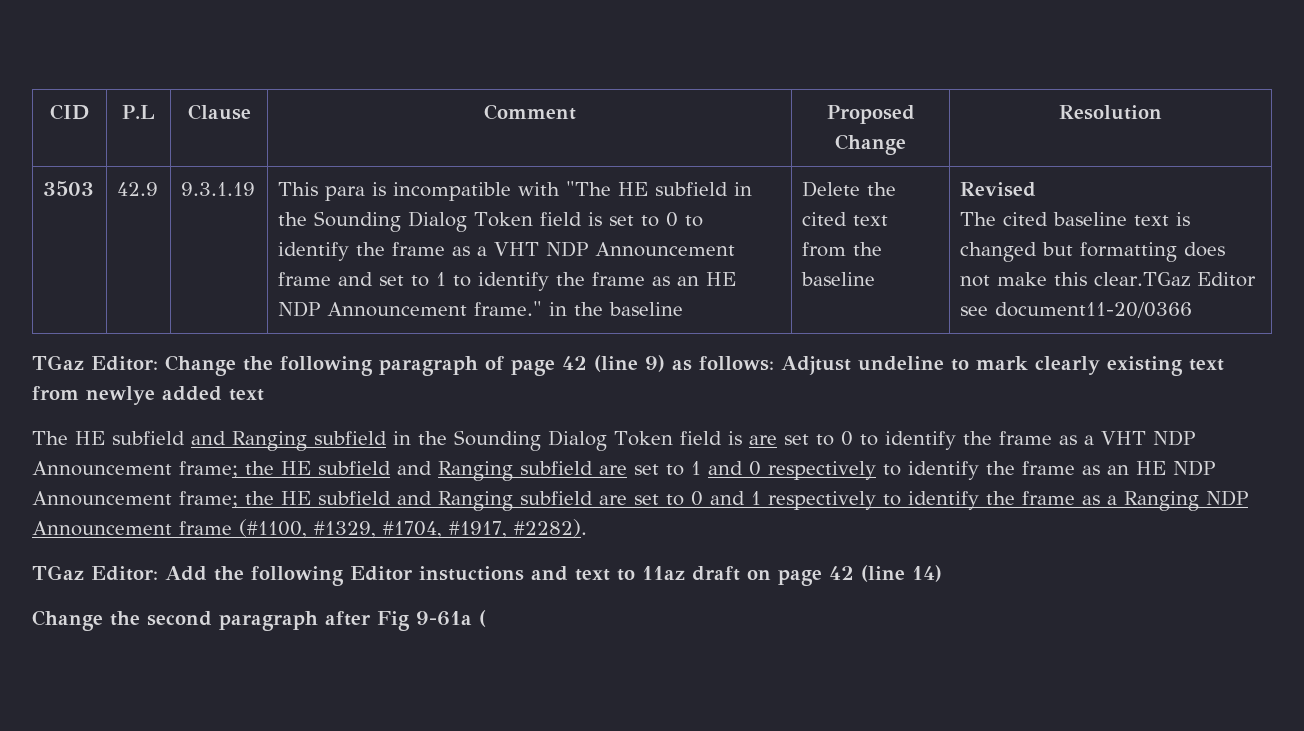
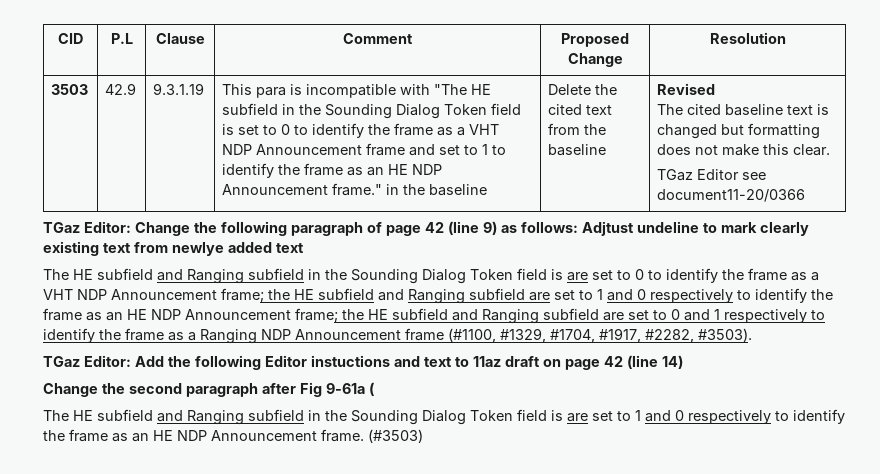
- The cited baseline text is changed but formatting does not make this clear.TGaz Editor see document11-20/0366
+ The cited baseline text is changed but formatting does not make this clear.
+ TGaz Editor see document11-20/0366
- the HE subfield and Ranging subfield are set to 0 and 1 respectively to identify the frame as a Ranging NDP Announcement frame (#1100, #1329, #1704, #1917, #2282).
+ the HE subfield and Ranging subfield are set to 0 and 1 respectively to identify the frame as a Ranging NDP Announcement frame (#1100, #1329, #1704, #1917, #2282, #3503).
+ The HE subfield and Ranging subfield in the Sounding Dialog Token field is are set to 1 and 0 respectively to identify the frame as an HE NDP Announcement frame. (#3503)

